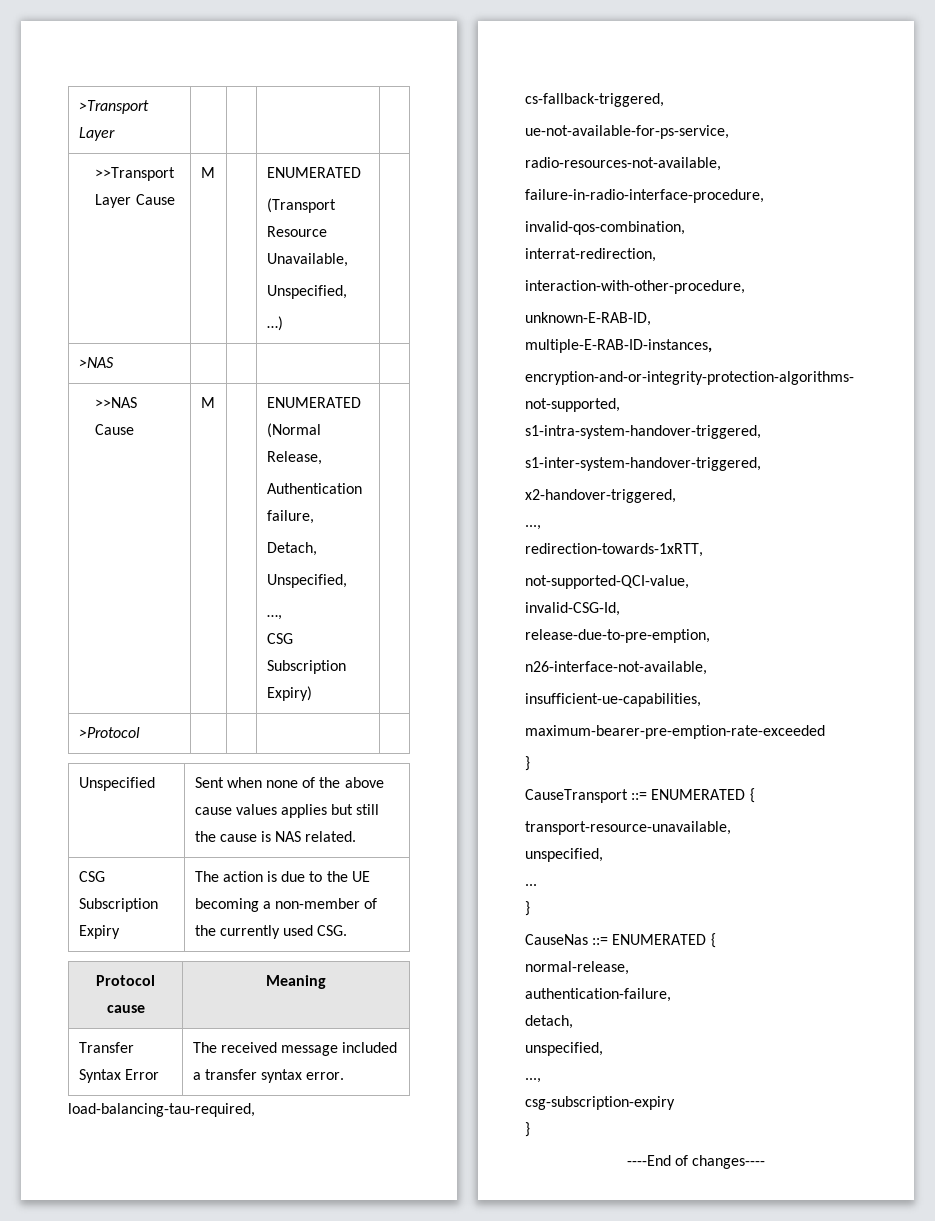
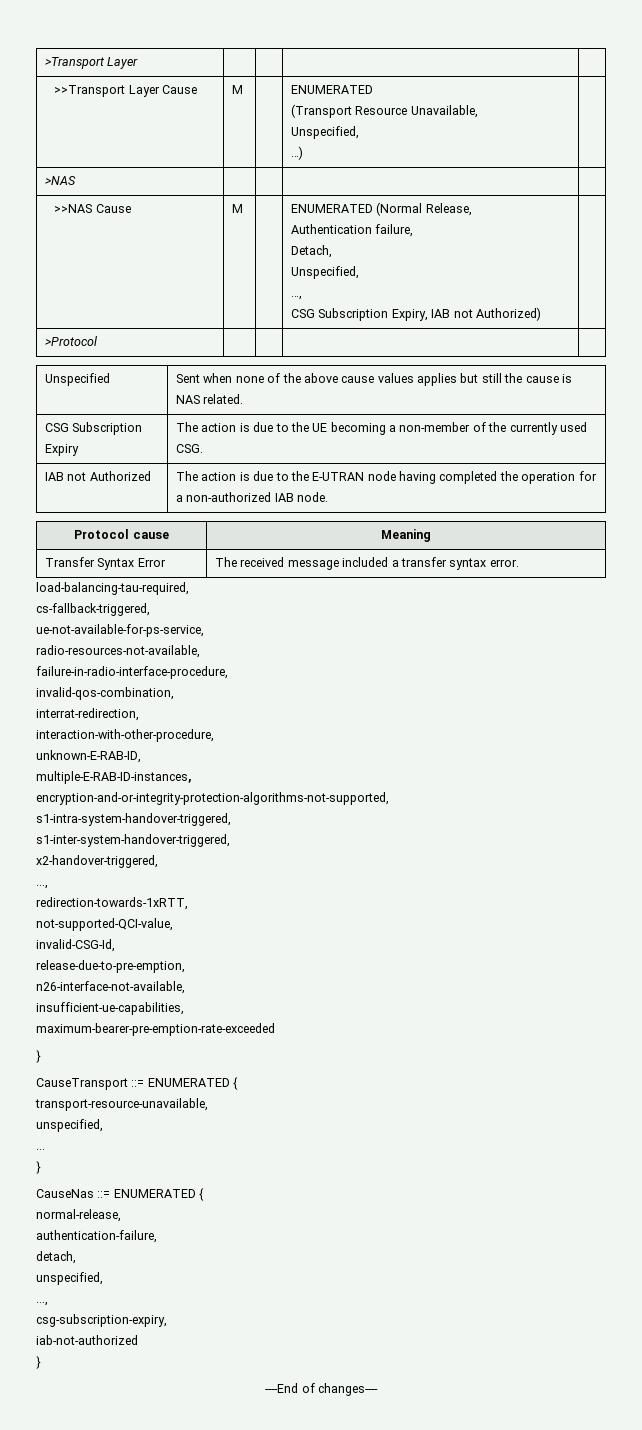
  >>NAS Cause | M | | ENUMERATED (Normal Release,
  Authentication failure,
  Detach,
  Unspecified,
  …,
- CSG Subscription Expiry) |
+ CSG Subscription Expiry, IAB not Authorized) |
+ IAB not Authorized | The action is due to the E-UTRAN node having completed the operation for a non-authorized IAB node.
- csg-subscription-expiry
+ csg-subscription-expiry,
+ iab-not-authorized

